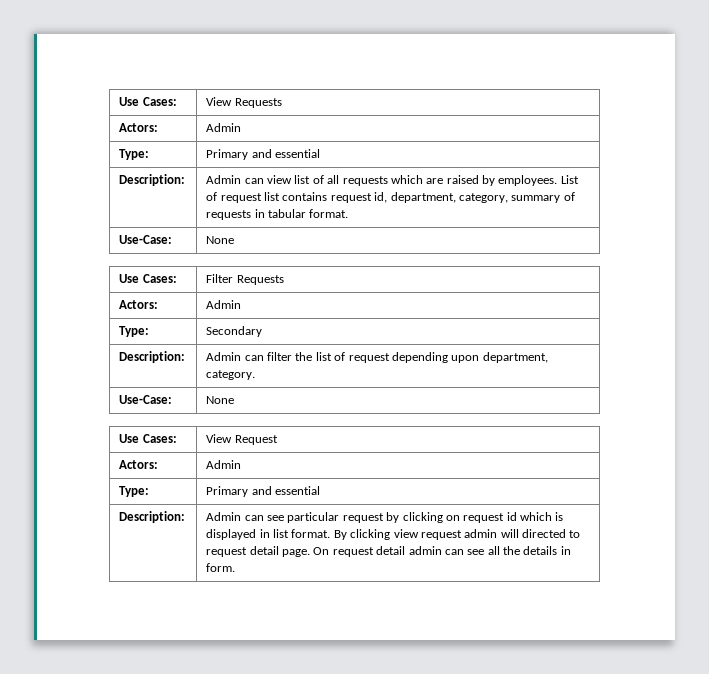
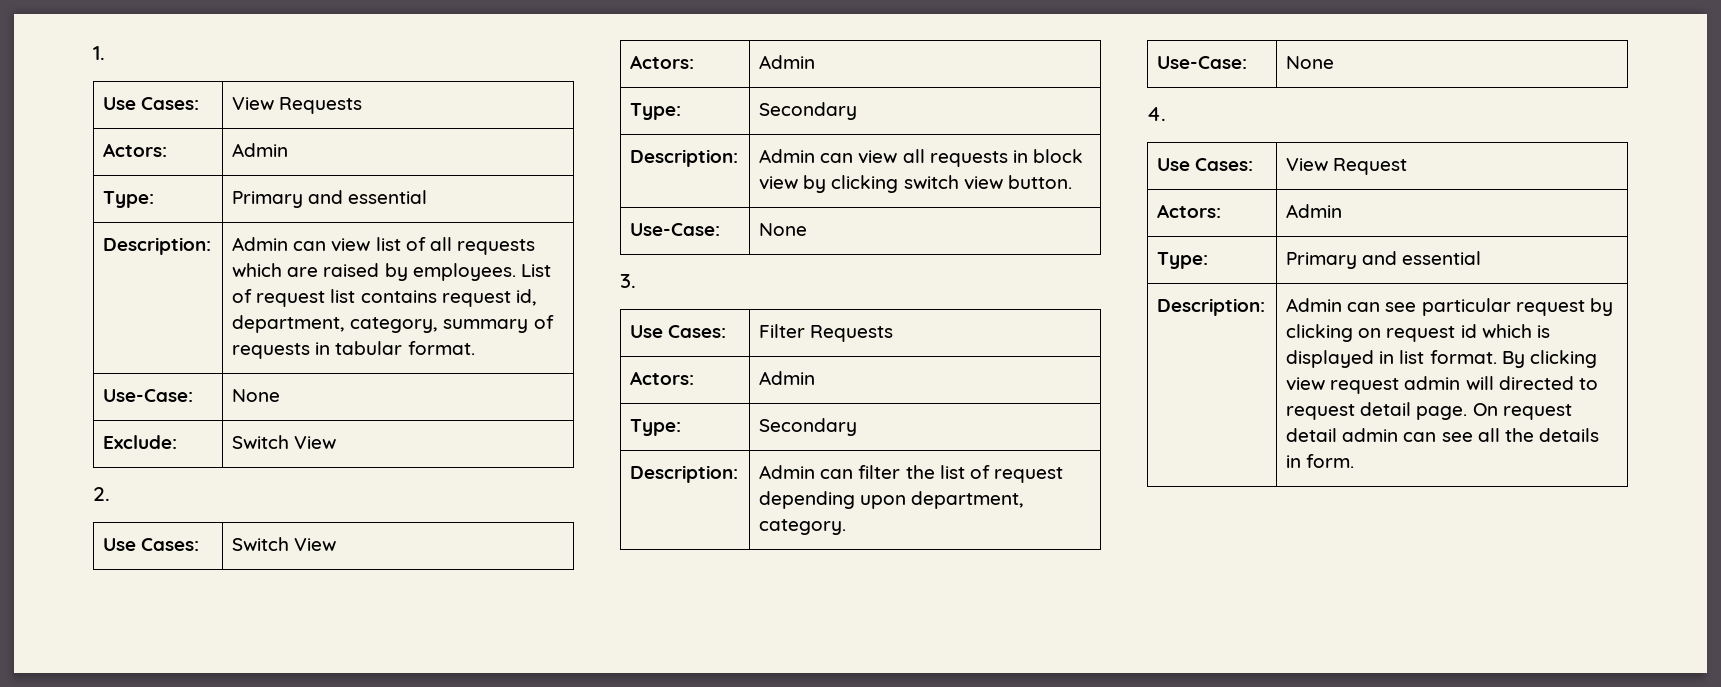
+ 1.
+ Exclude: | Switch View
+ 2.
+ Use Cases: | Switch View
+ Actors: | Admin
+ Type: | Secondary
+ Description: | Admin can view all requests in block view by clicking switch view button.
+ Use-Case: | None
+ 3.
+ 4.

